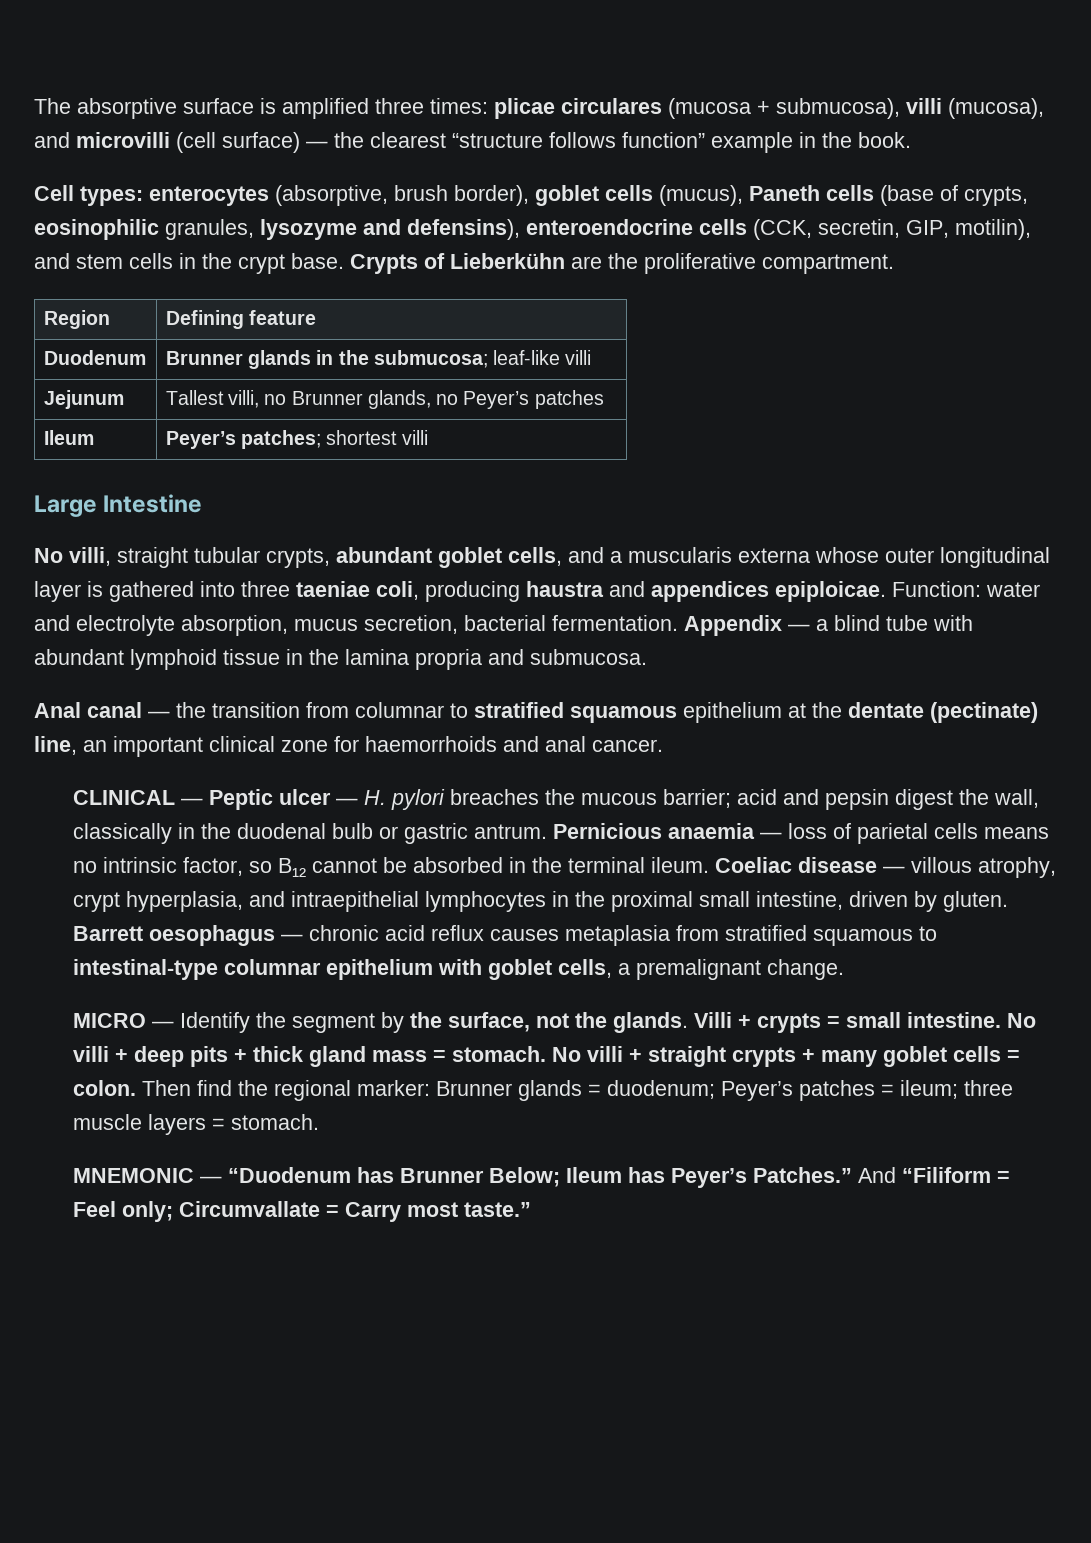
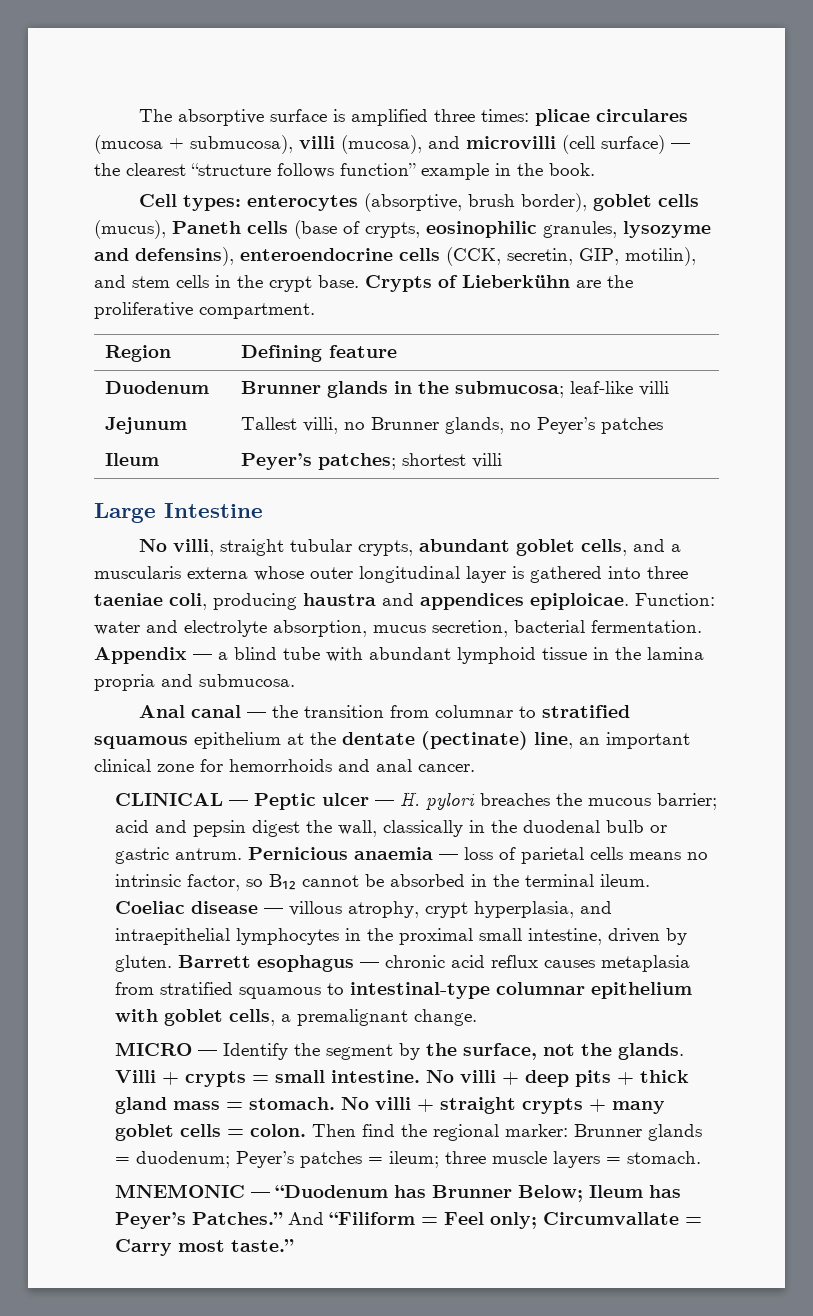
- Anal canal — the transition from columnar to stratified squamous epithelium at the dentate (pectinate) line, an important clinical zone for haemorrhoids and anal cancer.
+ Anal canal — the transition from columnar to stratified squamous epithelium at the dentate (pectinate) line, an important clinical zone for hemorrhoids and anal cancer.
- Barrett oesophagus — chronic acid reflux causes metaplasia from stratified squamous to intestinal-type columnar epithelium with goblet cells, a premalignant change.
+ Barrett esophagus — chronic acid reflux causes metaplasia from stratified squamous to intestinal-type columnar epithelium with goblet cells, a premalignant change.

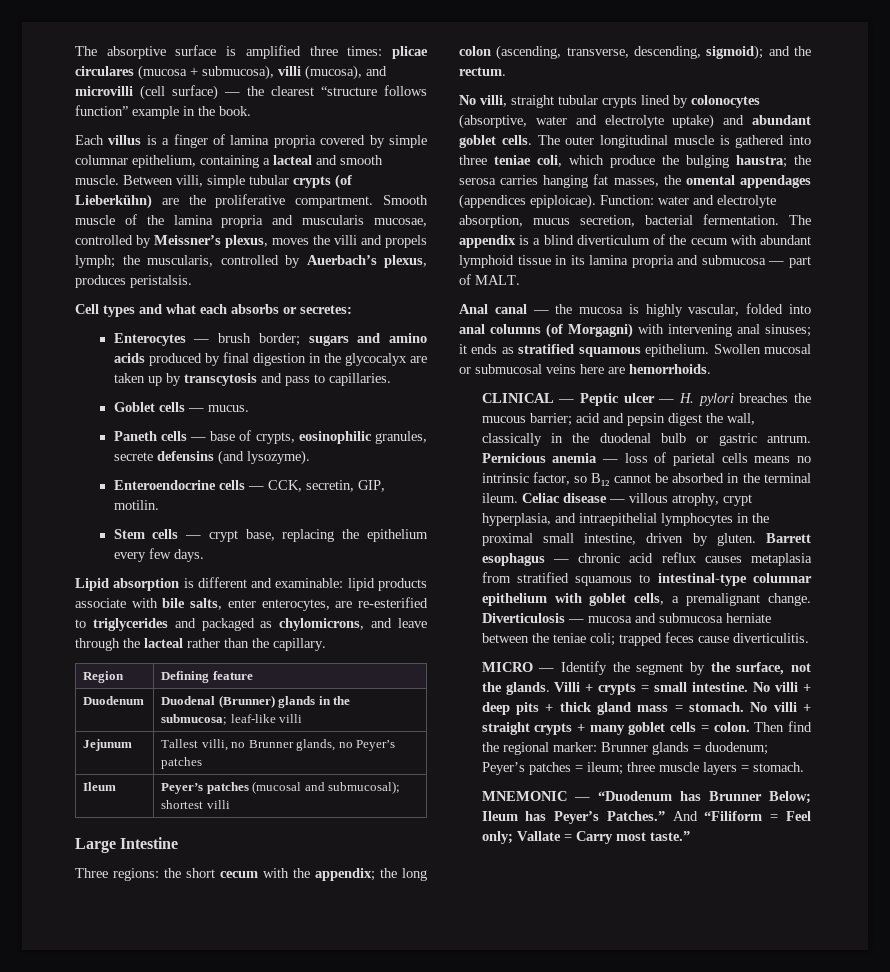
- Cell types: enterocytes (absorptive, brush border), goblet cells (mucus), Paneth cells (base of crypts, eosinophilic granules, lysozyme and defensins), enteroendocrine cells (CCK, secretin, GIP, motilin), and stem cells in the crypt base. Crypts of Lieberkühn are the proliferative compartment.
+ Each villus is a finger of lamina propria covered by simple columnar epithelium, containing a lacteal and smooth muscle. Between villi, simple tubular crypts (of Lieberkühn) are the proliferative compartment. Smooth muscle of the lamina propria and muscularis mucosae, controlled by Meissner’s plexus, moves the villi and propels lymph; the muscularis, controlled by Auerbach’s plexus, produces peristalsis.
+ Cell types and what each absorbs or secretes:
+ Enterocytes — brush border; sugars and amino acids produced by final digestion in the glycocalyx are taken up by transcytosis and pass to capillaries.
+ Goblet cells — mucus.
+ Paneth cells — base of crypts, eosinophilic granules, secrete defensins (and lysozyme).
+ Enteroendocrine cells — CCK, secretin, GIP, motilin.
+ Stem cells — crypt base, replacing the epithelium every few days.
+ Lipid absorption is different and examinable: lipid products associate with bile salts, enter enterocytes, are re-esterified to triglycerides and packaged as chylomicrons, and leave through the lacteal rather than the capillary.
- Duodenum | Brunner glands in the submucosa; leaf-like villi
+ Duodenum | Duodenal (Brunner) glands in the submucosa; leaf-like villi
- Ileum | Peyer’s patches; shortest villi
+ Ileum | Peyer’s patches (mucosal and submucosal); shortest villi
- No villi, straight tubular crypts, abundant goblet cells, and a muscularis externa whose outer longitudinal layer is gathered into three taeniae coli, producing haustra and appendices epiploicae.
+ Three regions: the short cecum with the appendix; the long colon (ascending, transverse, descending, sigmoid); and the rectum.
+ No villi, straight tubular crypts lined by colonocytes (absorptive, water and electrolyte uptake) and abundant goblet cells. The outer longitudinal muscle is gathered into three teniae coli, which produce the bulging haustra; the serosa carries hanging fat masses, the omental appendages (appendices epiploicae).
- Appendix — a blind tube with abundant lymphoid tissue in the lamina propria and submucosa.
+ The appendix is a blind diverticulum of the cecum with abundant lymphoid tissue in its lamina propria and submucosa — part of MALT.
- Anal canal — the transition from columnar to stratified squamous epithelium at the dentate (pectinate) line, an important clinical zone for hemorrhoids and anal cancer.
+ Anal canal — the mucosa is highly vascular, folded into anal columns (of Morgagni) with intervening anal sinuses; it ends as stratified squamous epithelium. Swollen mucosal or submucosal veins here are hemorrhoids.
- Pernicious anaemia — loss of parietal cells means no intrinsic factor, so B₁₂ cannot be absorbed in the terminal ileum.
+ Pernicious anemia — loss of parietal cells means no intrinsic factor, so B₁₂ cannot be absorbed in the terminal ileum.
- Coeliac disease — villous atrophy, crypt hyperplasia, and intraepithelial lymphocytes in the proximal small intestine, driven by gluten.
+ Celiac disease — villous atrophy, crypt hyperplasia, and intraepithelial lymphocytes in the proximal small intestine, driven by gluten.
+ Diverticulosis — mucosa and submucosa herniate between the teniae coli; trapped feces cause diverticulitis.
- And “Filiform = Feel only; Circumvallate = Carry most taste.”
+ And “Filiform = Feel only; Vallate = Carry most taste.”

